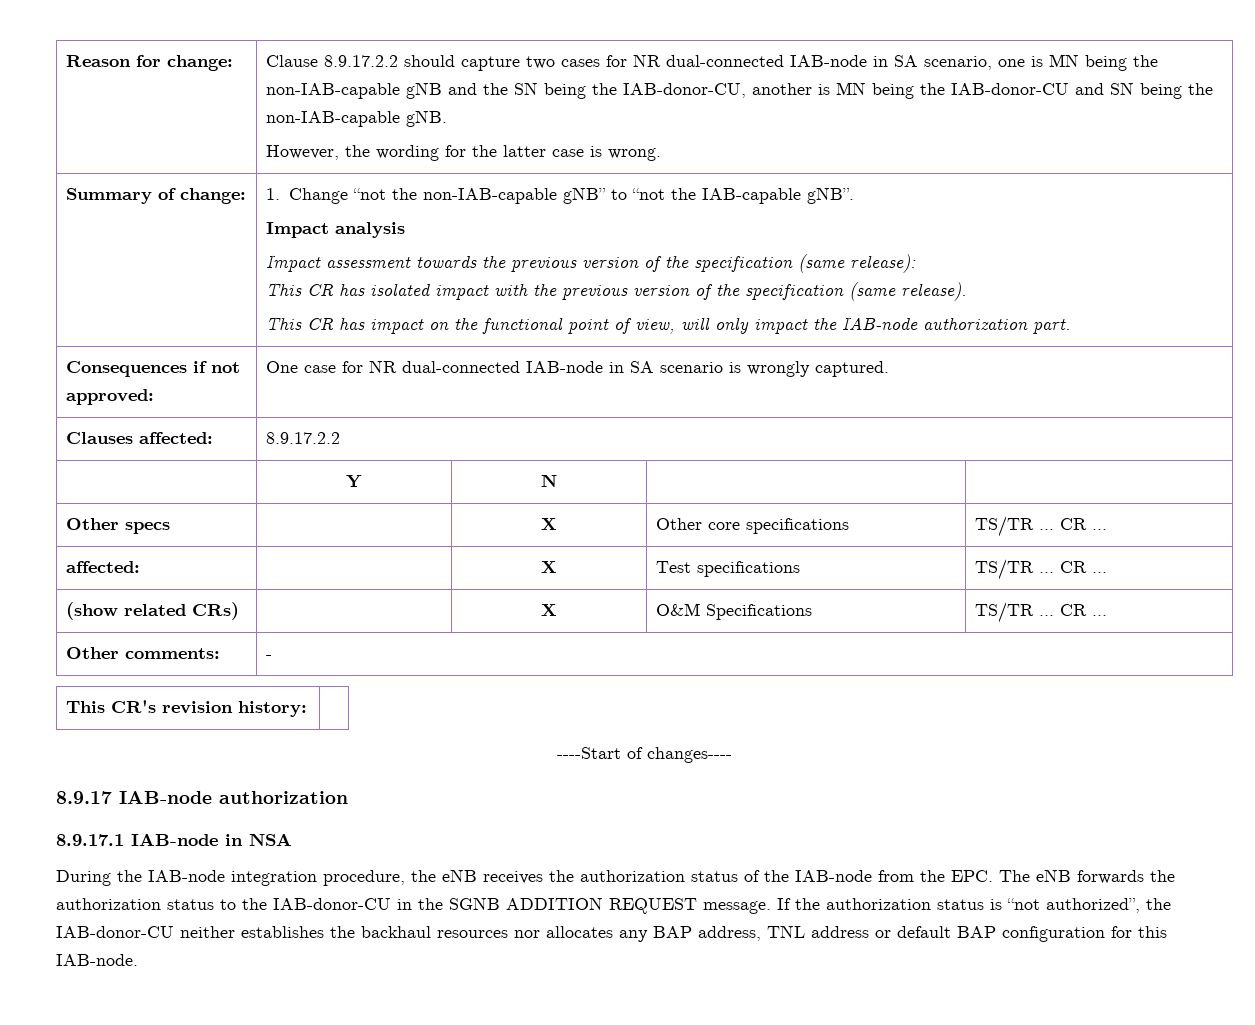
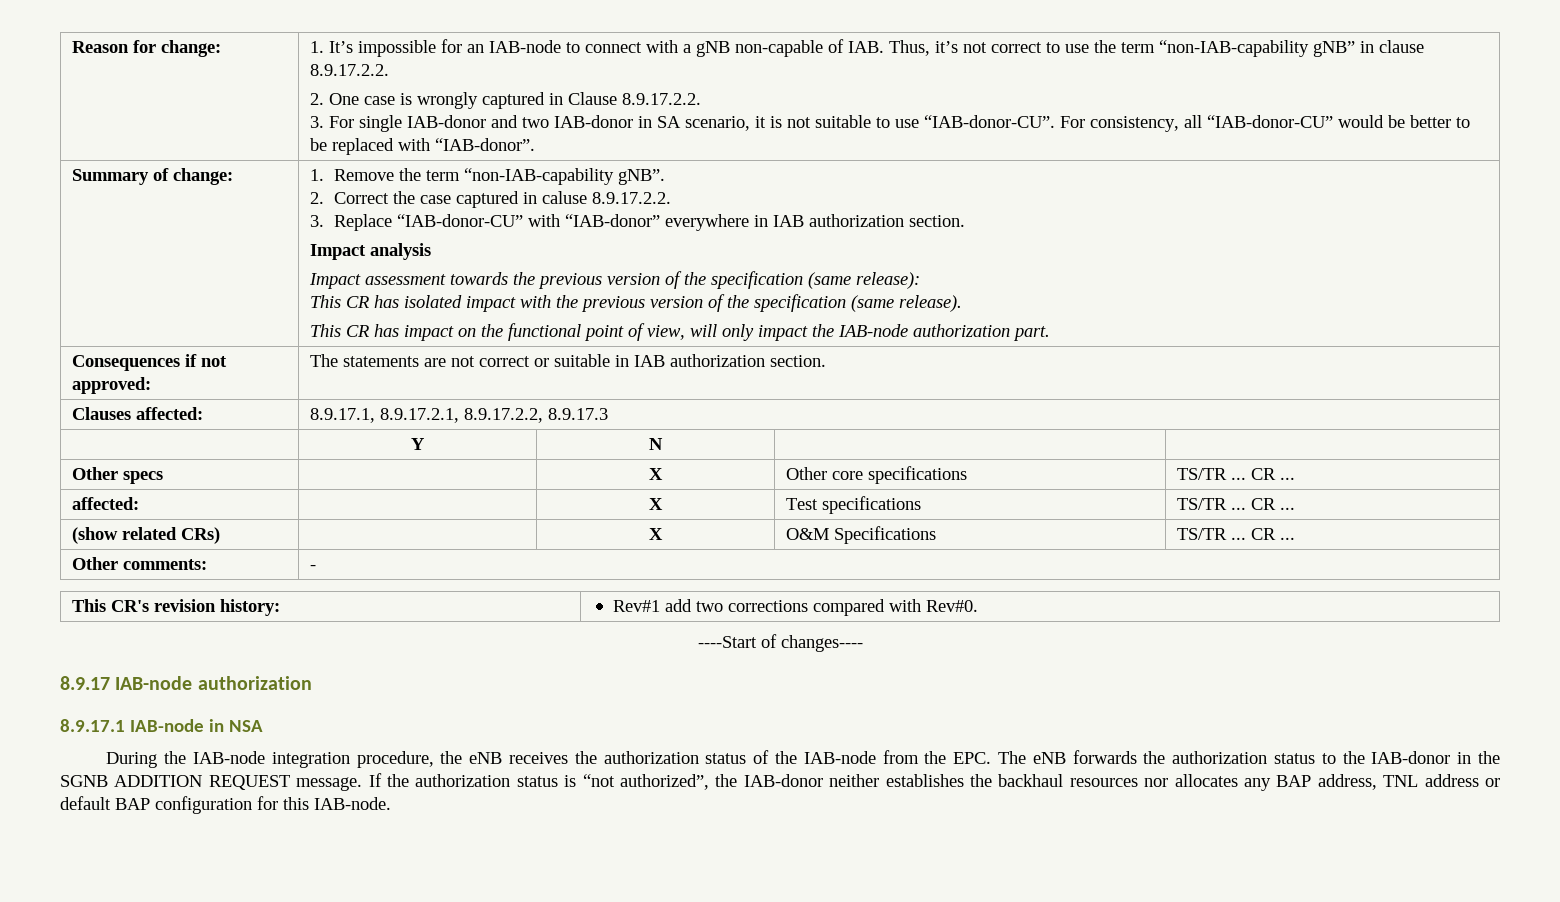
- Clause 8.9.17.2.2 should capture two cases for NR dual-connected IAB-node in SA scenario, one is MN being the non-IAB-capable gNB and the SN being the IAB-donor-CU, another is MN being the IAB-donor-CU and SN being the non-IAB-capable gNB.
- However, the wording for the latter case is wrong.
- Summary of change: | 1. Change “not the non-IAB-capable gNB” to “not the IAB-capable gNB”.
+ 1. It’s impossible for an IAB-node to connect with a gNB non-capable of IAB. Thus, it’s not correct to use the term “non-IAB-capability gNB” in clause 8.9.17.2.2.
+ 2. One case is wrongly captured in Clause 8.9.17.2.2.
+ 3. For single IAB-donor and two IAB-donor in SA scenario, it is not suitable to use “IAB-donor-CU”. For consistency, all “IAB-donor-CU” would be better to be replaced with “IAB-donor”.
+ Summary of change: | 1. Remove the term “non-IAB-capability gNB”.
+ 2. Correct the case captured in caluse 8.9.17.2.2.
+ 3. Replace “IAB-donor-CU” with “IAB-donor” everywhere in IAB authorization section.
- Consequences if not approved: | One case for NR dual-connected IAB-node in SA scenario is wrongly captured.
- Clauses affected: | 8.9.17.2.2
+ Consequences if not approved: | The statements are not correct or suitable in IAB authorization section.
+ Clauses affected: | 8.9.17.1, 8.9.17.2.1, 8.9.17.2.2, 8.9.17.3
- This CR's revision history: |
+ This CR's revision history: | Rev#1 add two corrections compared with Rev#0.
- During the IAB-node integration procedure, the eNB receives the authorization status of the IAB-node from the EPC. The eNB forwards the authorization status to the IAB-donor-CU in the SGNB ADDITION REQUEST message.
+ During the IAB-node integration procedure, the eNB receives the authorization status of the IAB-node from the EPC. The eNB forwards the authorization status to the IAB-donor in the SGNB ADDITION REQUEST message.
- If the authorization status is “not authorized”, the IAB-donor-CU neither establishes the backhaul resources nor allocates any BAP address, TNL address or default BAP configuration for this IAB-node.
+ If the authorization status is “not authorized”, the IAB-donor neither establishes the backhaul resources nor allocates any BAP address, TNL address or default BAP configuration for this IAB-node.

